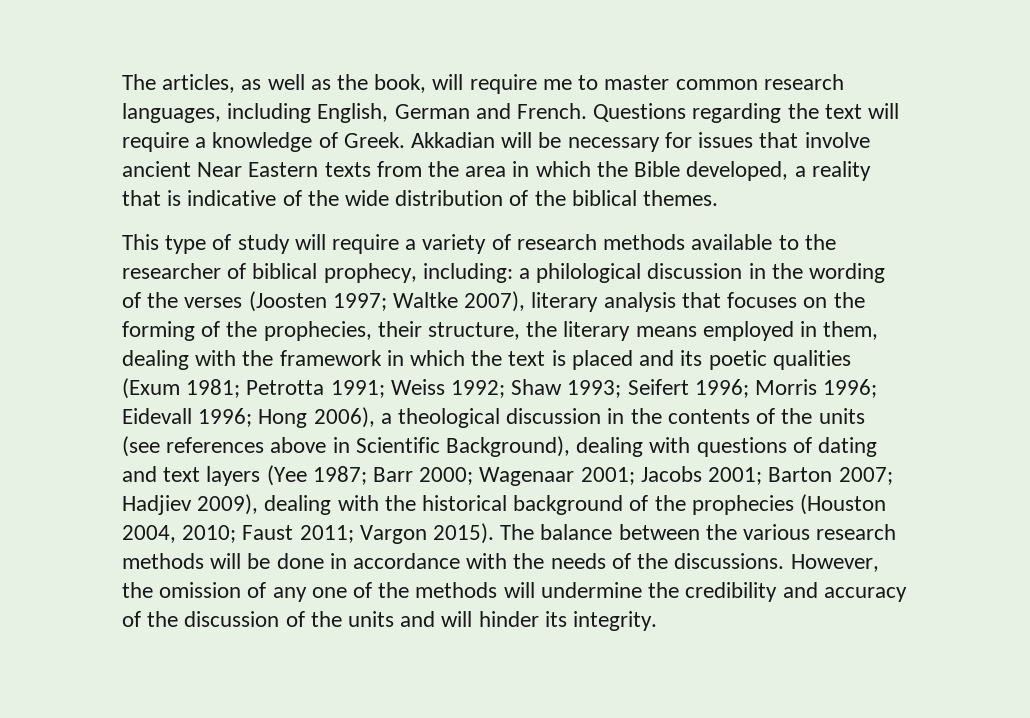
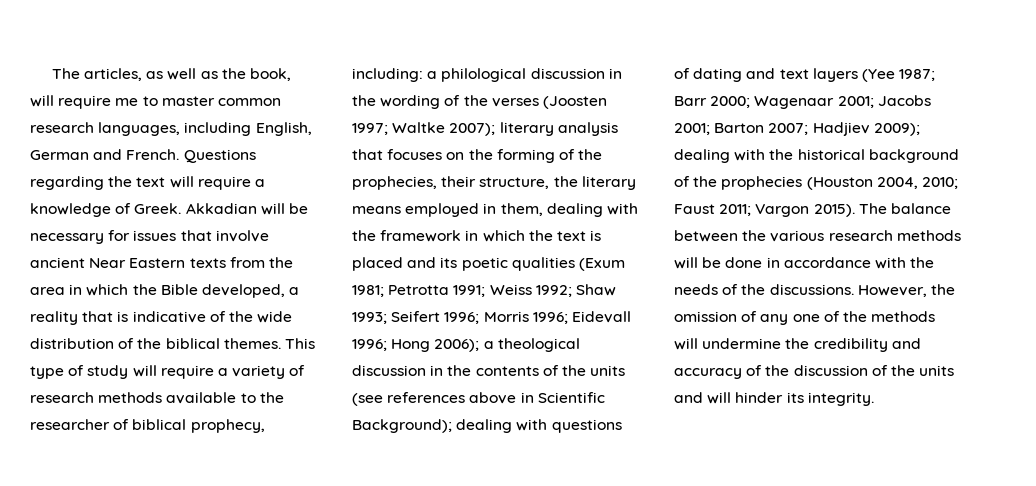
- Akkadian will be necessary for issues that involve ancient Near Eastern texts from the area in which the Bible developed, a reality that is indicative of the wide distribution of the biblical themes.
- This type of study will require a variety of research methods available to the researcher of biblical prophecy, including:
+ Akkadian will be necessary for issues that involve ancient Near Eastern texts from the area in which the Bible developed, a reality that is indicative of the wide distribution of the biblical themes. This type of study will require a variety of research methods available to the researcher of biblical prophecy, including:
- Waltke 2007), literary analysis that focuses on the forming of the prophecies, their structure, the literary means employed in them, dealing with the framework in which the text is placed and its poetic qualities (Exum 1981;
+ Waltke 2007); literary analysis that focuses on the forming of the prophecies, their structure, the literary means employed in them, dealing with the framework in which the text is placed and its poetic qualities (Exum 1981;
- Hong 2006), a theological discussion in the contents of the units (see references above in Scientific Background), dealing with questions of dating and text layers (Yee 1987;
+ Hong 2006); a theological discussion in the contents of the units (see references above in Scientific Background); dealing with questions of dating and text layers (Yee 1987;
- Hadjiev 2009), dealing with the historical background of the prophecies (Houston 2004, 2010;
+ Hadjiev 2009); dealing with the historical background of the prophecies (Houston 2004, 2010;

